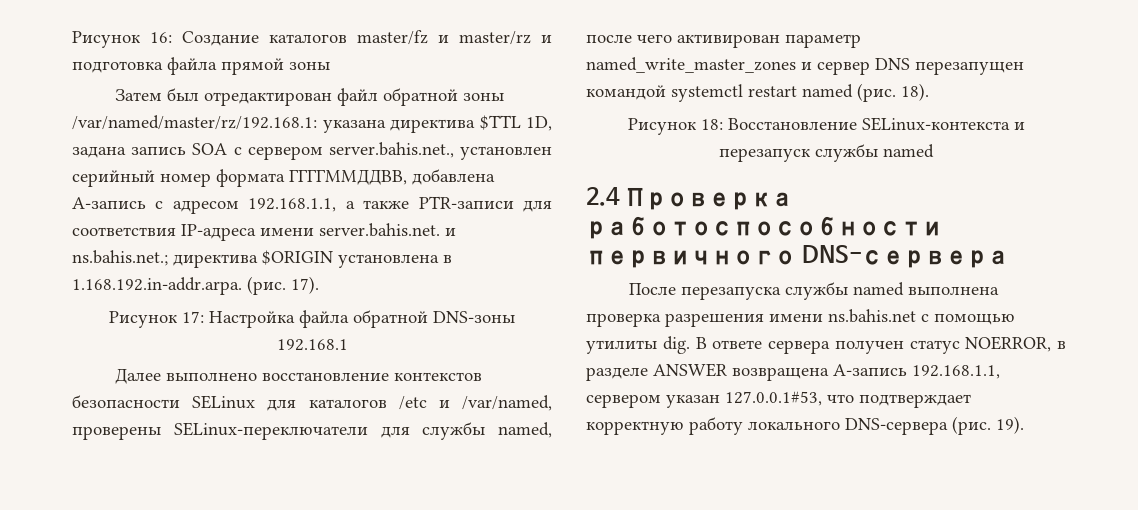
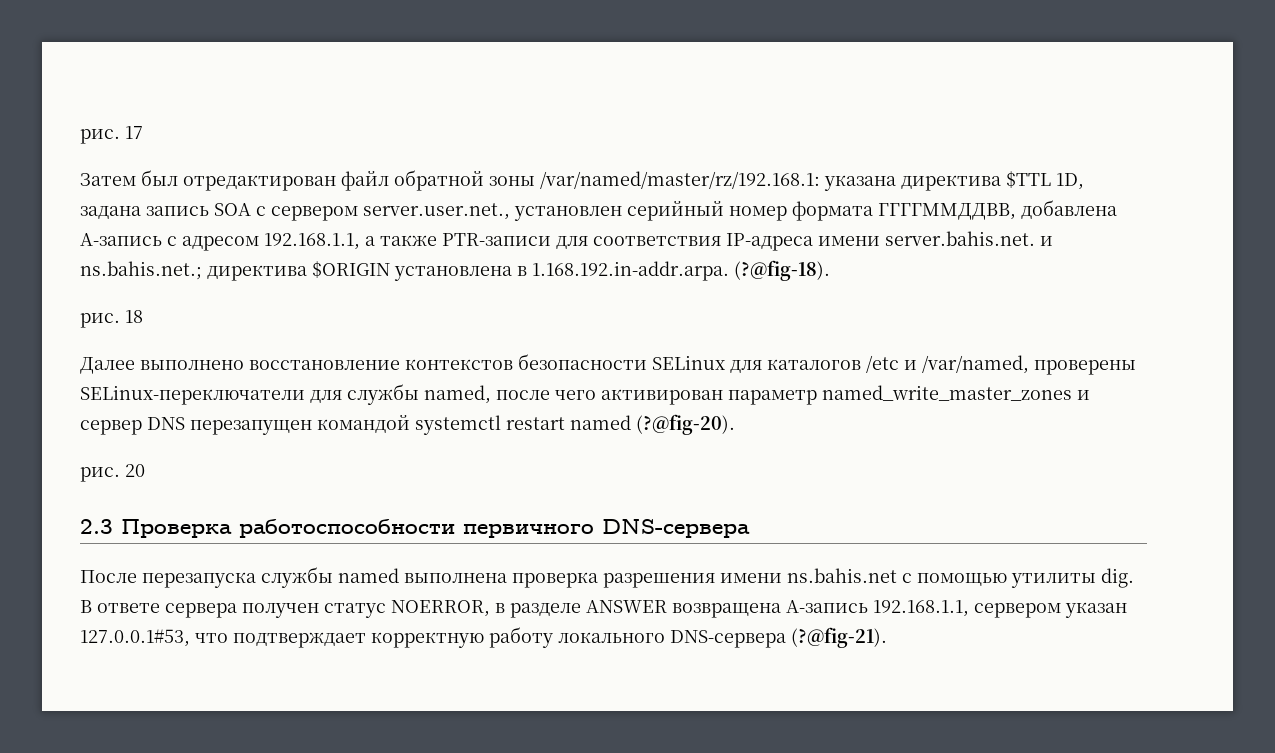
- Рисунок 16: Создание каталогов master/fz и master/rz и подготовка файла прямой зоны
+ рис. 17
- Затем был отредактирован файл обратной зоны /var/named/master/rz/192.168.1: указана директива $TTL 1D, задана запись SOA с сервером server.bahis.net., установлен серийный номер формата ГГГГММДДВВ, добавлена A-запись с адресом 192.168.1.1, а также PTR-записи для соответствия IP-адреса имени server.bahis.net. и ns.bahis.net.; директива $ORIGIN установлена в 1.168.192.in-addr.arpa. (рис. 17).
- Рисунок 17: Настройка файла обратной DNS-зоны 192.168.1
+ Затем был отредактирован файл обратной зоны /var/named/master/rz/192.168.1: указана директива $TTL 1D, задана запись SOA с сервером server.user.net., установлен серийный номер формата ГГГГММДДВВ, добавлена A-запись с адресом 192.168.1.1, а также PTR-записи для соответствия IP-адреса имени server.bahis.net. и ns.bahis.net.; директива $ORIGIN установлена в 1.168.192.in-addr.arpa. (?@fig-18).
+ рис. 18
- Далее выполнено восстановление контекстов безопасности SELinux для каталогов /etc и /var/named, проверены SELinux-переключатели для службы named, после чего активирован параметр named_write_master_zones и сервер DNS перезапущен командой systemctl restart named (рис. 18).
- Рисунок 18: Восстановление SELinux-контекста и перезапуск службы named
- 2.4 Проверка работоспособности первичного DNS-сервера
+ Далее выполнено восстановление контекстов безопасности SELinux для каталогов /etc и /var/named, проверены SELinux-переключатели для службы named, после чего активирован параметр named_write_master_zones и сервер DNS перезапущен командой systemctl restart named (?@fig-20).
+ рис. 20
+ 2.3 Проверка работоспособности первичного DNS-сервера
- В ответе сервера получен статус NOERROR, в разделе ANSWER возвращена A-запись 192.168.1.1, сервером указан 127.0.0.1#53, что подтверждает корректную работу локального DNS-сервера (рис. 19).
+ В ответе сервера получен статус NOERROR, в разделе ANSWER возвращена A-запись 192.168.1.1, сервером указан 127.0.0.1#53, что подтверждает корректную работу локального DNS-сервера (?@fig-21).

